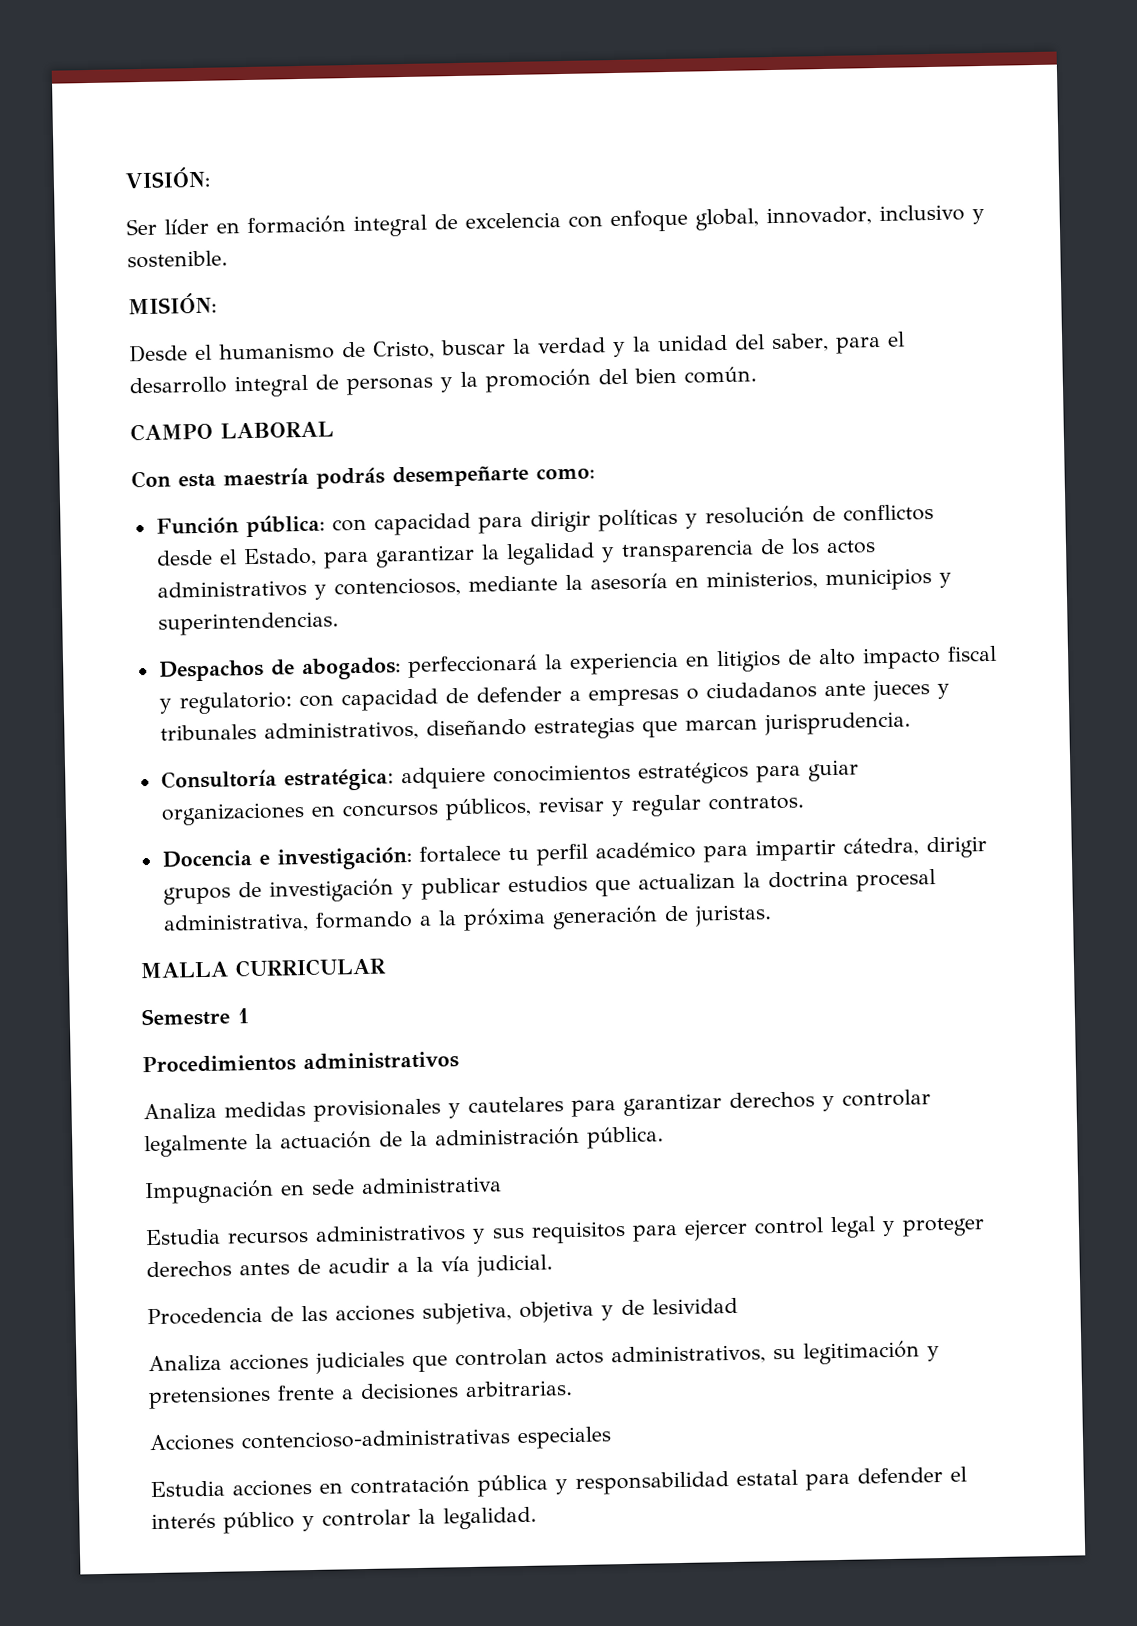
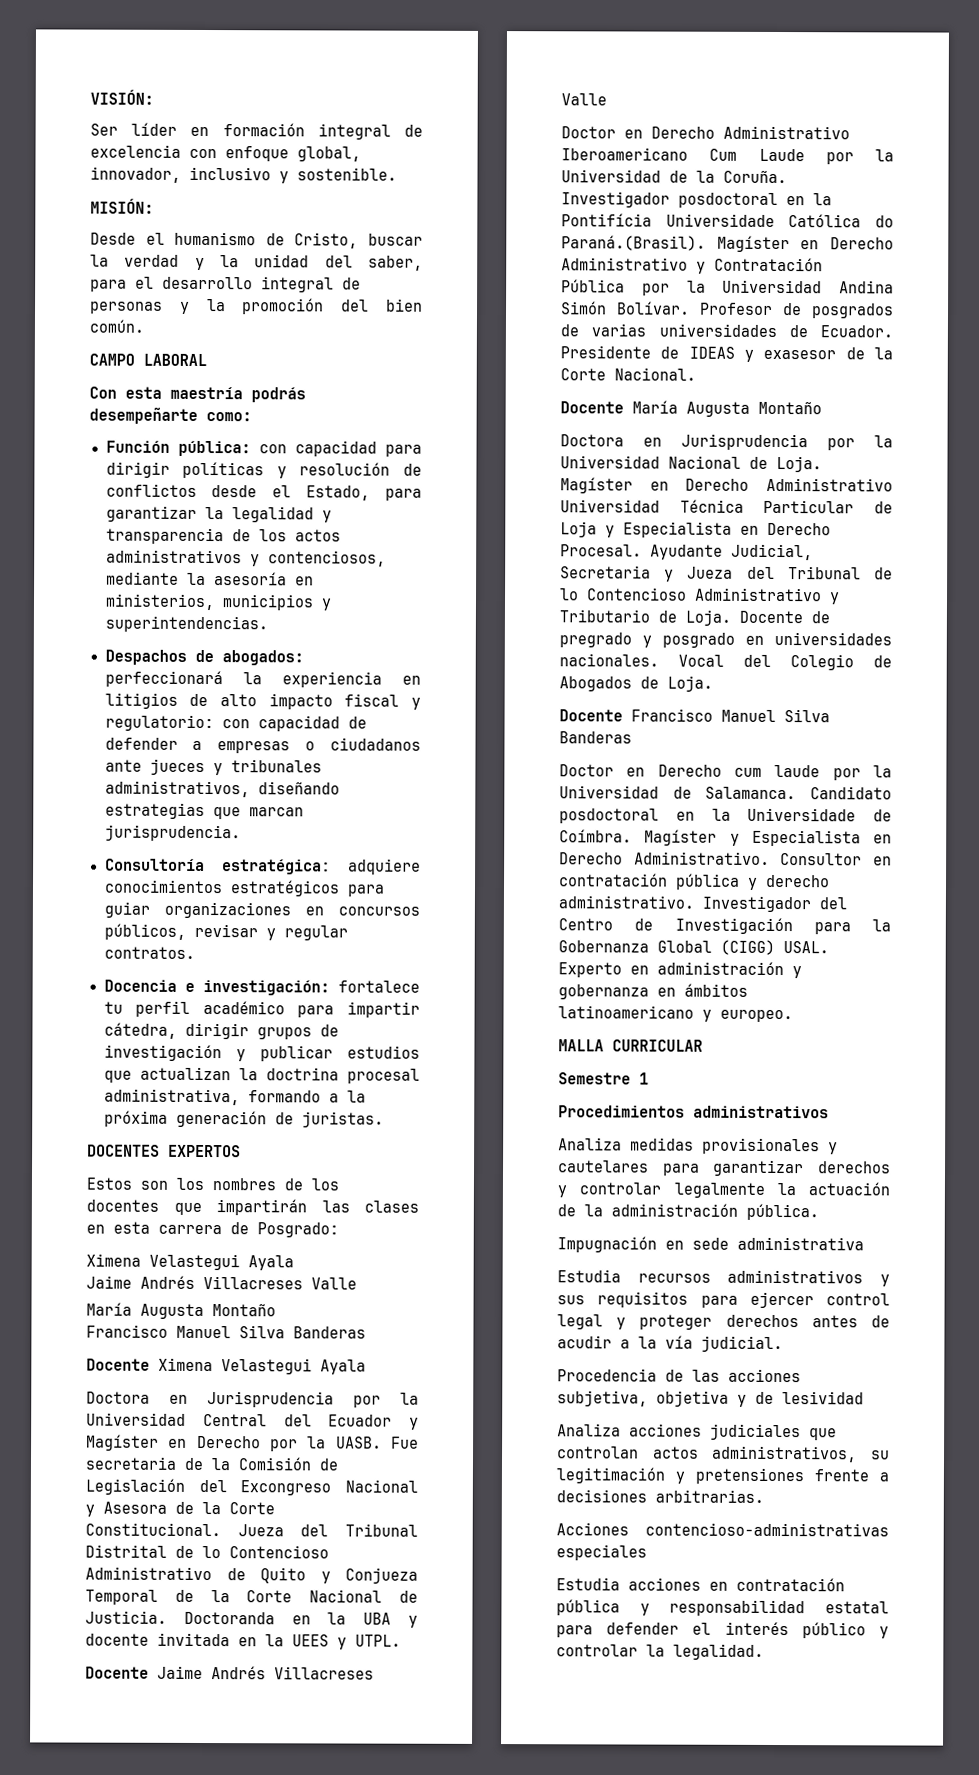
+ DOCENTES EXPERTOS
+ Estos son los nombres de los docentes que impartirán las clases en esta carrera de Posgrado:
+ Ximena Velastegui Ayala
+ Jaime Andrés Villacreses Valle
+ María Augusta Montaño
+ Francisco Manuel Silva Banderas
+ Docente Ximena Velastegui Ayala
+ Doctora en Jurisprudencia por la Universidad Central del Ecuador y Magíster en Derecho por la UASB. Fue secretaria de la Comisión de Legislación del Excongreso Nacional y Asesora de la Corte Constitucional. Jueza del Tribunal Distrital de lo Contencioso Administrativo de Quito y Conjueza Temporal de la Corte Nacional de Justicia. Doctoranda en la UBA y docente invitada en la UEES y UTPL.
+ Docente Jaime Andrés Villacreses Valle
+ Doctor en Derecho Administrativo Iberoamericano Cum Laude por la Universidad de la Coruña. Investigador posdoctoral en la Pontifícia Universidade Católica do Paraná.(Brasil). Magíster en Derecho Administrativo y Contratación Pública por la Universidad Andina Simón Bolívar. Profesor de posgrados de varias universidades de Ecuador. Presidente de IDEAS y exasesor de la Corte Nacional.
+ Docente María Augusta Montaño
+ Doctora en Jurisprudencia por la Universidad Nacional de Loja. Magíster en Derecho Administrativo Universidad Técnica Particular de Loja y Especialista en Derecho Procesal. Ayudante Judicial, Secretaria y Jueza del Tribunal de lo Contencioso Administrativo y Tributario de Loja. Docente de pregrado y posgrado en universidades nacionales. Vocal del Colegio de Abogados de Loja.
+ Docente Francisco Manuel Silva Banderas
+ Doctor en Derecho cum laude por la Universidad de Salamanca. Candidato posdoctoral en la Universidade de Coímbra. Magíster y Especialista en Derecho Administrativo. Consultor en contratación pública y derecho administrativo. Investigador del Centro de Investigación para la Gobernanza Global (CIGG) USAL. Experto en administración y gobernanza en ámbitos latinoamericano y europeo.

